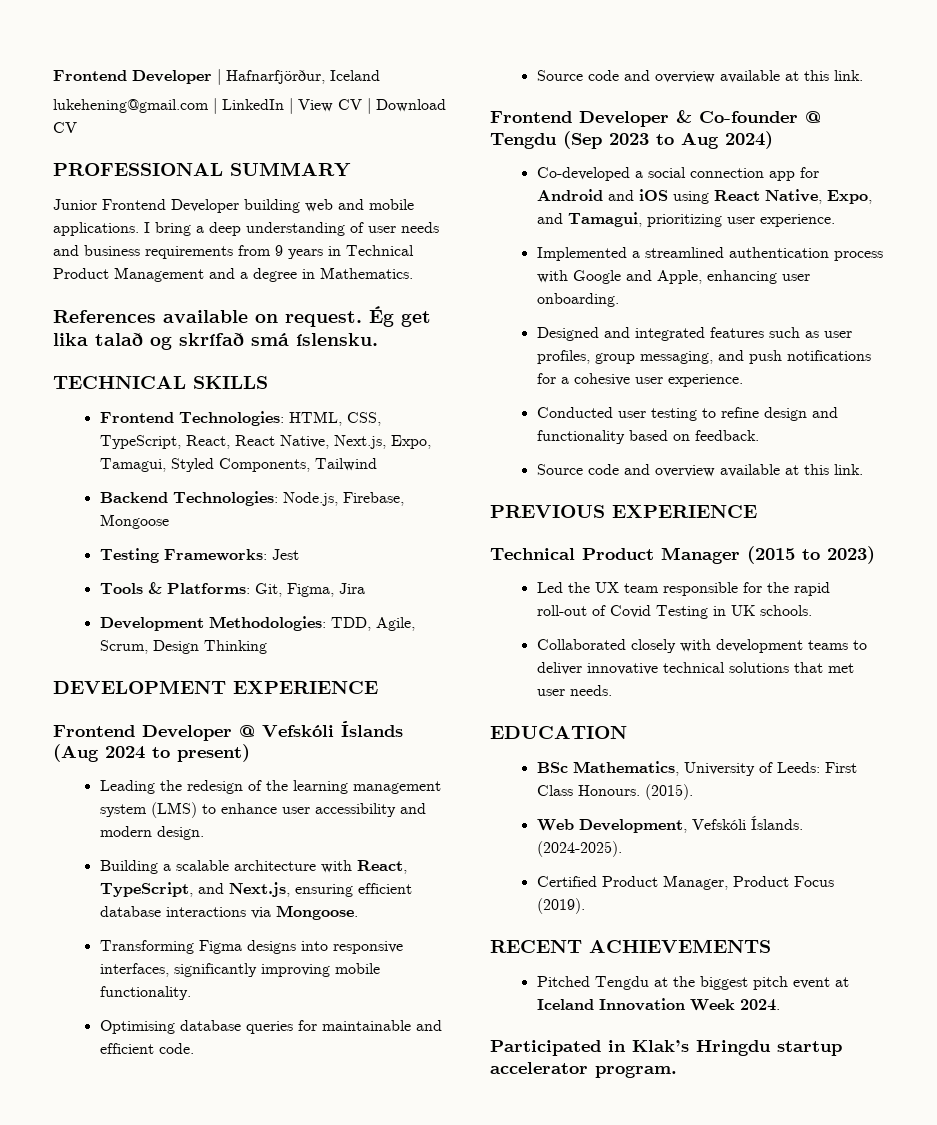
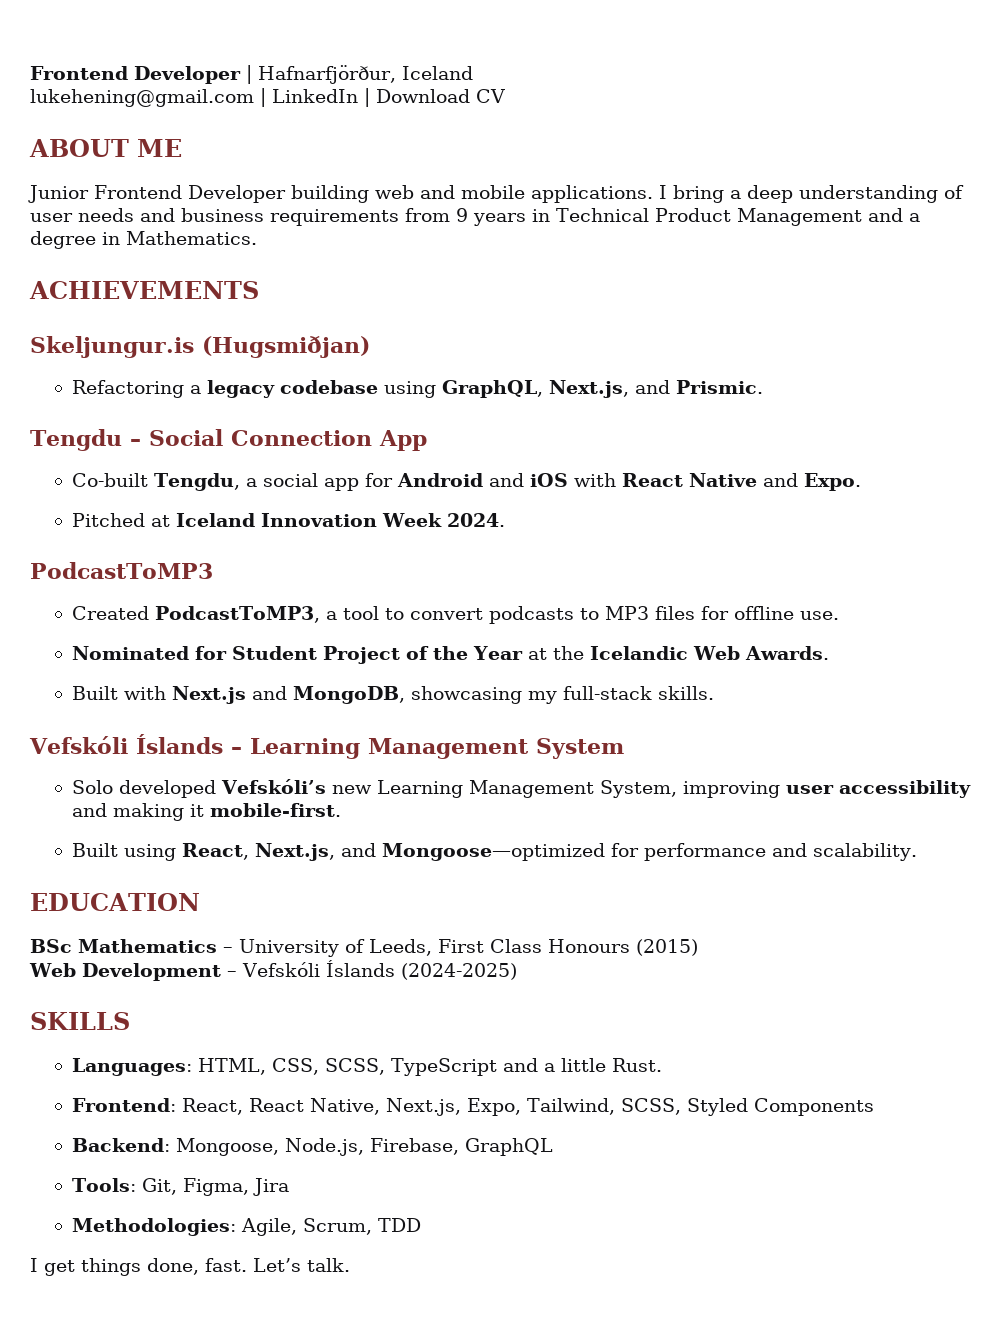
- lukehening@gmail.com | LinkedIn | View CV | Download CV
+ lukehening@gmail.com | LinkedIn | Download CV
- PROFESSIONAL SUMMARY
+ ABOUT ME
- References available on request. Ég get lika talað og skrífað smá íslensku.
- TECHNICAL SKILLS
- Frontend Technologies: HTML, CSS, TypeScript, React, React Native, Next.js, Expo, Tamagui, Styled Components, Tailwind
- Backend Technologies: Node.js, Firebase, Mongoose
- Testing Frameworks: Jest
- Tools & Platforms: Git, Figma, Jira
- Development Methodologies: TDD, Agile, Scrum, Design Thinking
- DEVELOPMENT EXPERIENCE
- Frontend Developer @ Vefskóli Íslands (Aug 2024 to present)
- Leading the redesign of the learning management system (LMS) to enhance user accessibility and modern design.
- Building a scalable architecture with React, TypeScript, and Next.js, ensuring efficient database interactions via Mongoose.
- Transforming Figma designs into responsive interfaces, significantly improving mobile functionality.
- Optimising database queries for maintainable and efficient code.
- Source code and overview available at this link.
- Frontend Developer & Co-founder @ Tengdu (Sep 2023 to Aug 2024)
- Co-developed a social connection app for Android and iOS using React Native, Expo, and Tamagui, prioritizing user experience.
- Implemented a streamlined authentication process with Google and Apple, enhancing user onboarding.
- Designed and integrated features such as user profiles, group messaging, and push notifications for a cohesive user experience.
- Conducted user testing to refine design and functionality based on feedback.
- Source code and overview available at this link.
- PREVIOUS EXPERIENCE
- Technical Product Manager (2015 to 2023)
- Led the UX team responsible for the rapid roll-out of Covid Testing in UK schools.
- Collaborated closely with development teams to deliver innovative technical solutions that met user needs.
- EDUCATION
- BSc Mathematics, University of Leeds: First Class Honours. (2015).
- Web Development, Vefskóli Íslands. (2024-2025).
- Certified Product Manager, Product Focus (2019).
- RECENT ACHIEVEMENTS
- Pitched Tengdu at the biggest pitch event at Iceland Innovation Week 2024.
+ ACHIEVEMENTS
+ Skeljungur.is (Hugsmiðjan)
+ Refactoring a legacy codebase using GraphQL, Next.js, and Prismic.
+ Tengdu – Social Connection App
+ Co-built Tengdu, a social app for Android and iOS with React Native and Expo.
+ Pitched at Iceland Innovation Week 2024.
- Participated in Klak’s Hringdu startup accelerator program.
+ PodcastToMP3
+ Created PodcastToMP3, a tool to convert podcasts to MP3 files for offline use.
+ Nominated for Student Project of the Year at the Icelandic Web Awards.
+ Built with Next.js and MongoDB, showcasing my full-stack skills.
+ Vefskóli Íslands – Learning Management System
+ Solo developed Vefskóli’s new Learning Management System, improving user accessibility and making it mobile-first.
+ Built using React, Next.js, and Mongoose—optimized for performance and scalability.
+ EDUCATION
+ BSc Mathematics – University of Leeds, First Class Honours (2015)
+ Web Development – Vefskóli Íslands (2024-2025)
+ SKILLS
+ Languages: HTML, CSS, SCSS, TypeScript and a little Rust.
+ Frontend: React, React Native, Next.js, Expo, Tailwind, SCSS, Styled Components
+ Backend: Mongoose, Node.js, Firebase, GraphQL
+ Tools: Git, Figma, Jira
+ Methodologies: Agile, Scrum, TDD
+ I get things done, fast. Let’s talk.

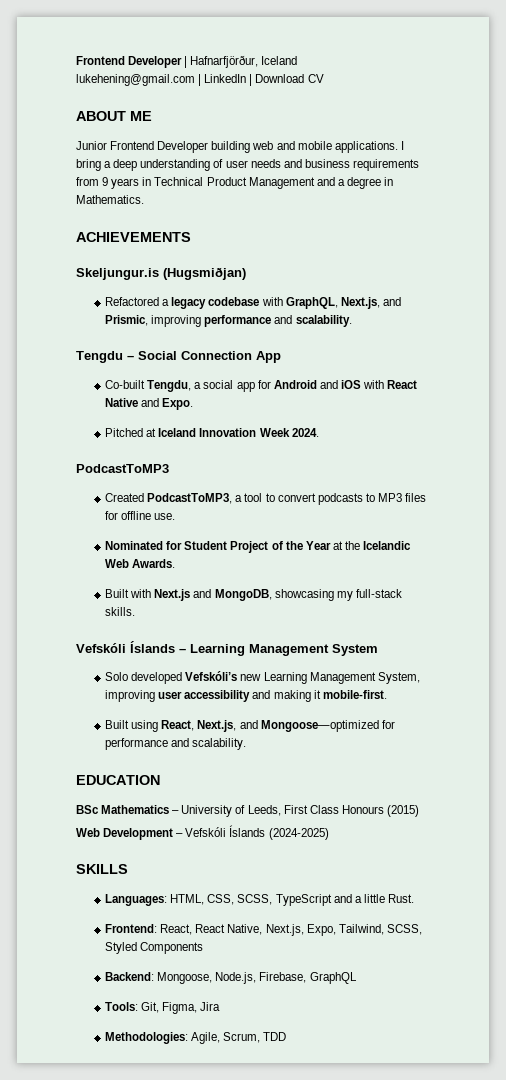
- Refactoring a legacy codebase using GraphQL, Next.js, and Prismic.
+ Refactored a legacy codebase with GraphQL, Next.js, and Prismic, improving performance and scalability.
- I get things done, fast. Let’s talk.

